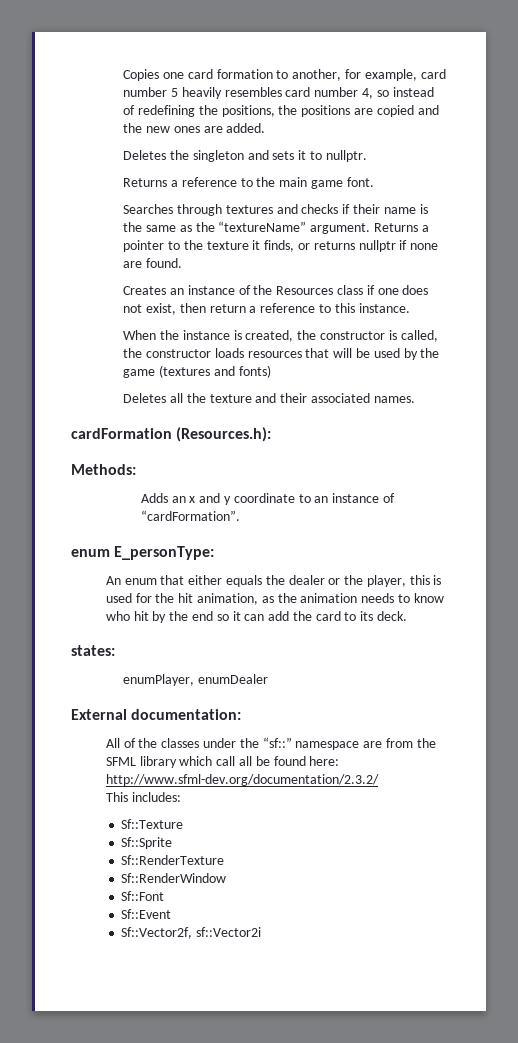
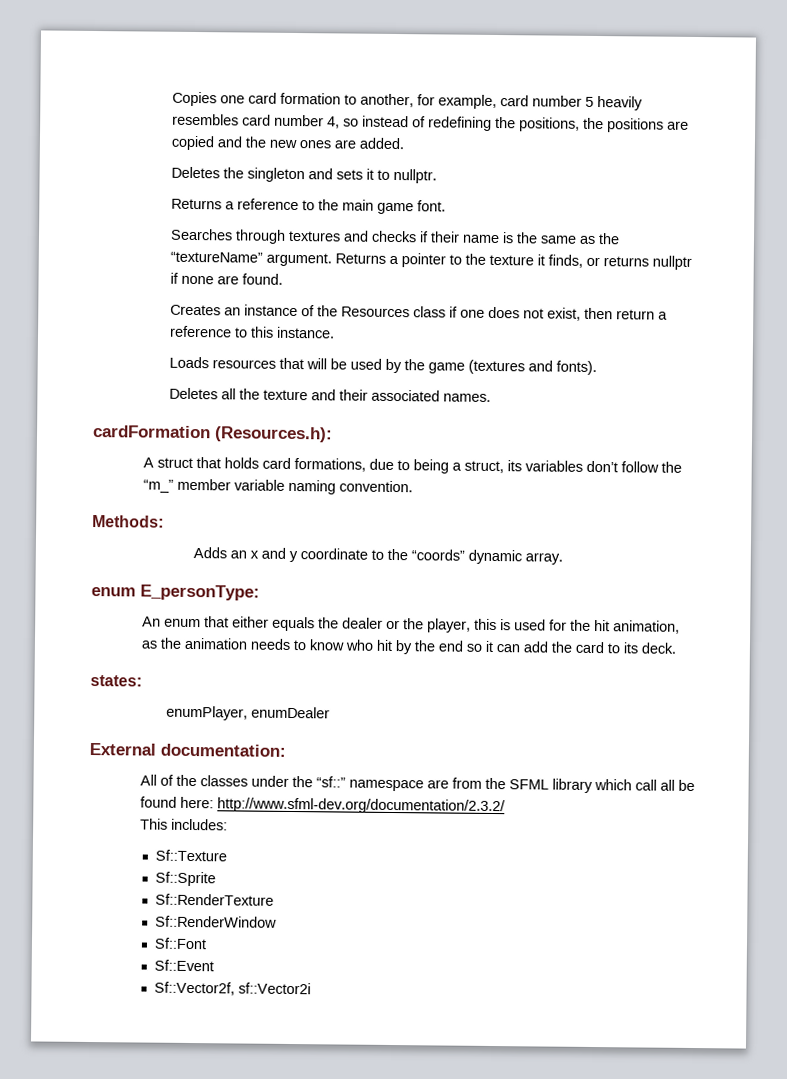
- When the instance is created, the constructor is called, the constructor loads resources that will be used by the game (textures and fonts)
+ Loads resources that will be used by the game (textures and fonts).
+ A struct that holds card formations, due to being a struct, its variables don’t follow the “m_” member variable naming convention.
- Adds an x and y coordinate to an instance of “cardFormation”.
+ Adds an x and y coordinate to the “coords” dynamic array.

